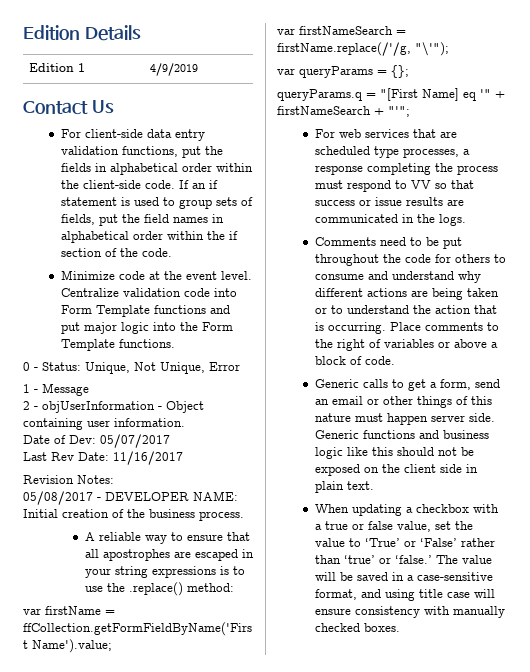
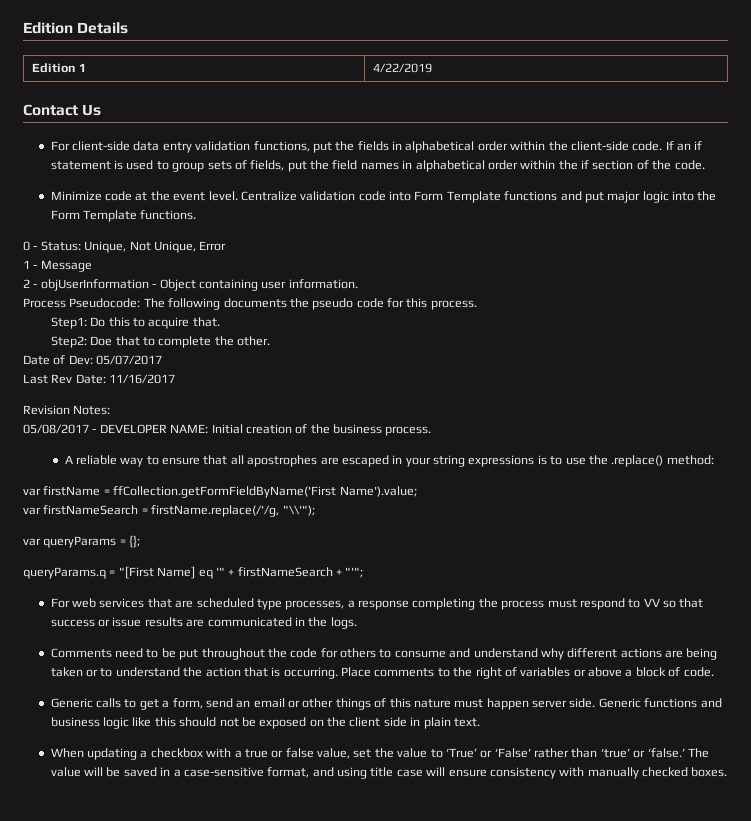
- Edition 1 | 4/9/2019
+ Edition 1 | 4/22/2019
+ Process Pseudocode: The following documents the pseudo code for this process.
+ Step1: Do this to acquire that.
+ Step2: Doe that to complete the other.
- var firstNameSearch = firstName.replace(/'/g, "\'");
+ var firstNameSearch = firstName.replace(/'/g, "\\'");

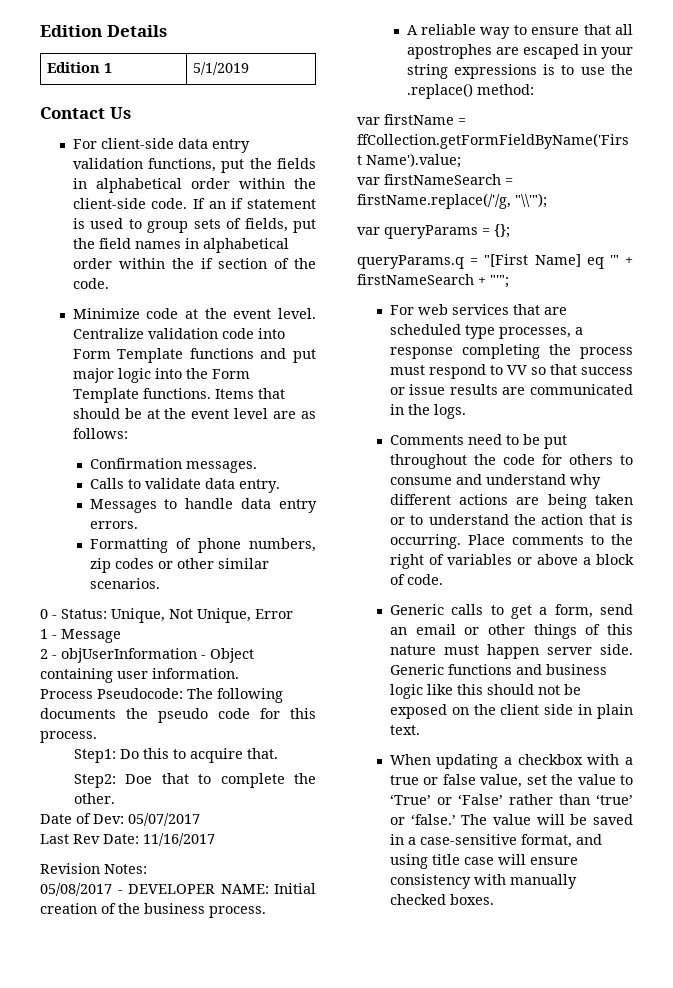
- Edition 1 | 4/22/2019
+ Edition 1 | 5/1/2019
+ Items that should be at the event level are as follows:
+ Confirmation messages.
+ Calls to validate data entry.
+ Messages to handle data entry errors.
+ Formatting of phone numbers, zip codes or other similar scenarios.

